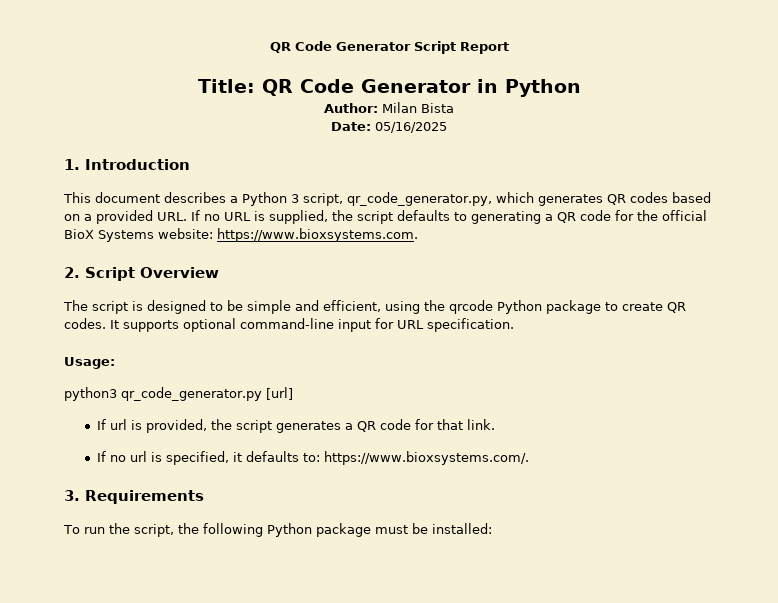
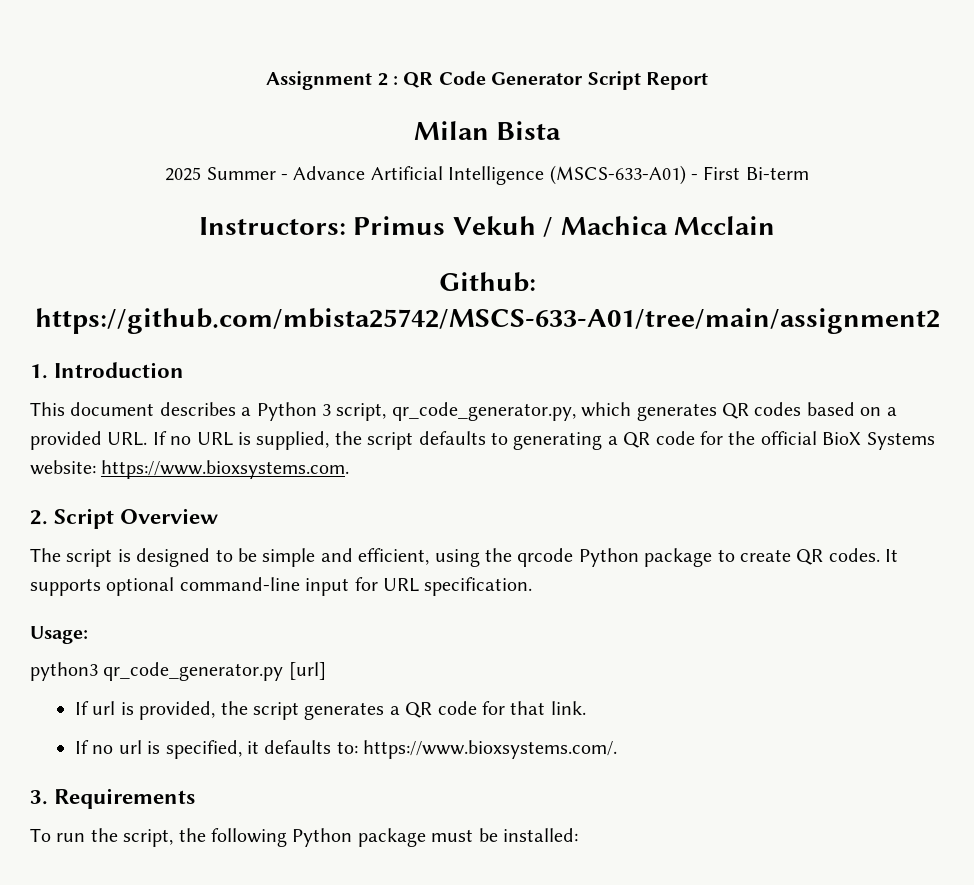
- QR Code Generator Script Report
+ Assignment 2 : QR Code Generator Script Report
- Title: QR Code Generator in Python
- Author: Milan Bista
- Date: 05/16/2025
+ Milan Bista
+ 2025 Summer - Advance Artificial Intelligence (MSCS-633-A01) - First Bi-term
+ Instructors: Primus Vekuh / Machica Mcclain
+ Github: https://github.com/mbista25742/MSCS-633-A01/tree/main/assignment2

